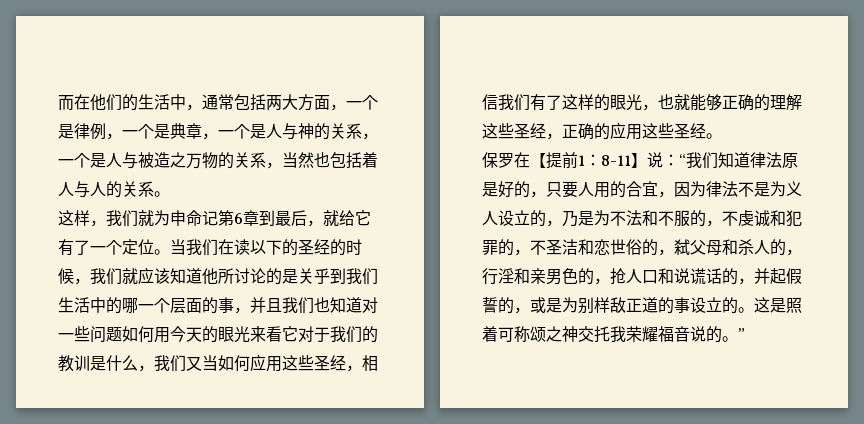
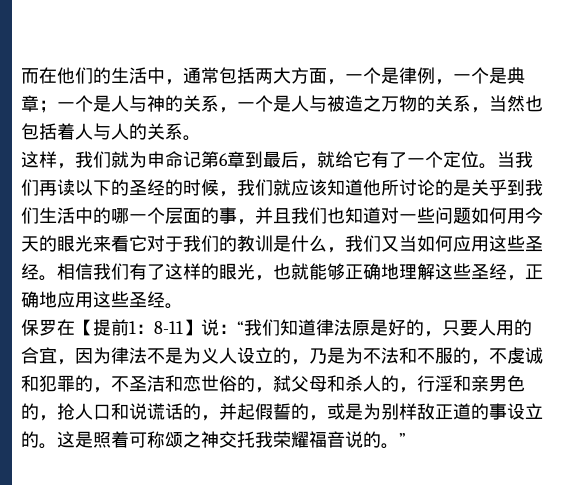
- 而在他们的生活中，通常包括两大方面，一个是律例，一个是典章，一个是人与神的关系，一个是人与被造之万物的关系，当然也包括着人与人的关系。
+ 而在他们的生活中，通常包括两大方面，一个是律例，一个是典章；一个是人与神的关系，一个是人与被造之万物的关系，当然也包括着人与人的关系。
- 当我们在读以下的圣经的时候，我们就应该知道他所讨论的是关乎到我们生活中的哪一个层面的事，并且我们也知道对一些问题如何用今天的眼光来看它对于我们的教训是什么，我们又当如何应用这些圣经，相信我们有了这样的眼光，也就能够正确的理解这些圣经，正确的应用这些圣经。
+ 当我们再读以下的圣经的时候，我们就应该知道他所讨论的是关乎到我们生活中的哪一个层面的事，并且我们也知道对一些问题如何用今天的眼光来看它对于我们的教训是什么，我们又当如何应用这些圣经。相信我们有了这样的眼光，也就能够正确地理解这些圣经，正确地应用这些圣经。

